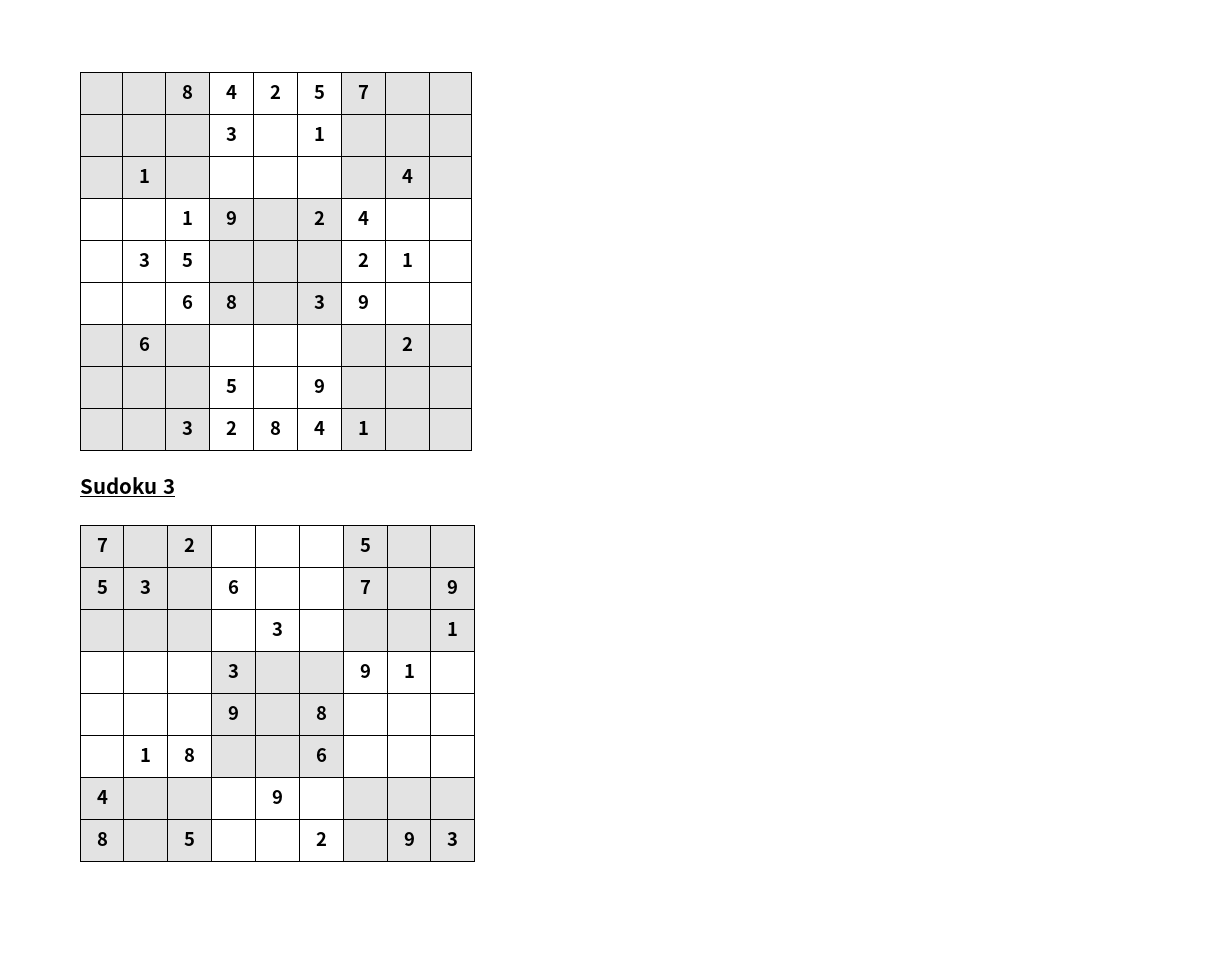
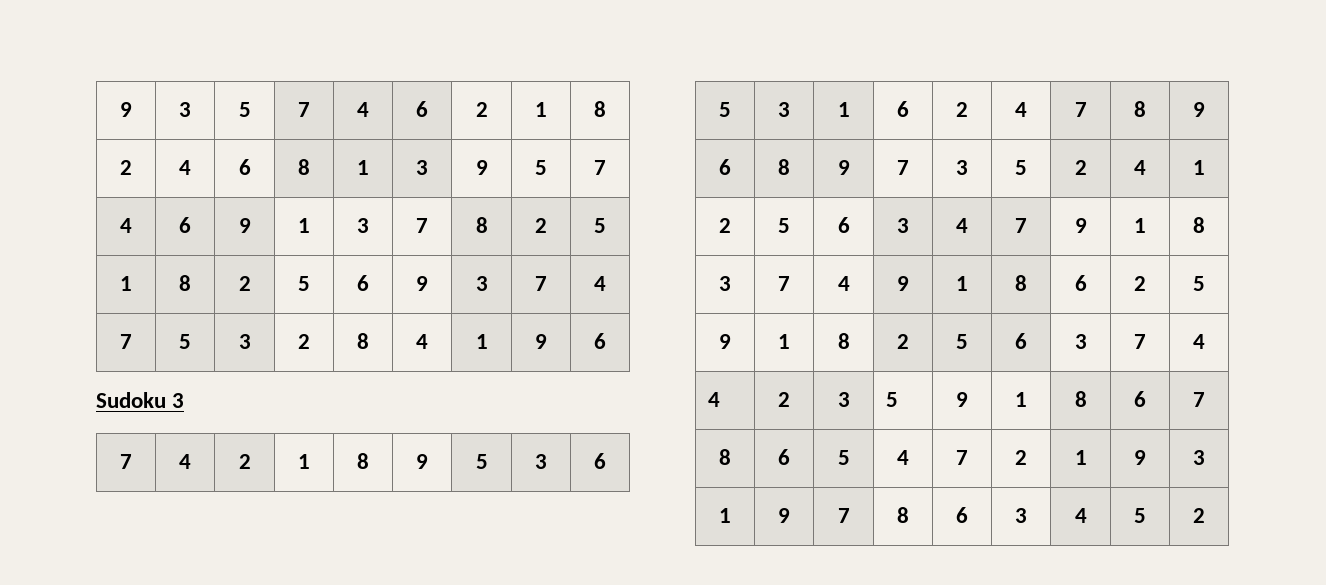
- | | 8 | 4 | 2 | 5 | 7 | |
- | | | 3 | | 1 | | |
- | 1 | | | | | | 4 |
- | | 1 | 9 | | 2 | 4 | |
- | 3 | 5 | | | | 2 | 1 |
- | | 6 | 8 | | 3 | 9 | |
- | 6 | | | | | | 2 |
- | | | 5 | | 9 | | |
- | | 3 | 2 | 8 | 4 | 1 | |
+ 9 | 3 | 5 | 7 | 4 | 6 | 2 | 1 | 8
+ 2 | 4 | 6 | 8 | 1 | 3 | 9 | 5 | 7
+ 4 | 6 | 9 | 1 | 3 | 7 | 8 | 2 | 5
+ 1 | 8 | 2 | 5 | 6 | 9 | 3 | 7 | 4
+ 7 | 5 | 3 | 2 | 8 | 4 | 1 | 9 | 6
- 7 | | 2 | | | | 5 | |
- 5 | 3 | | 6 | | | 7 | | 9
+ 7 | 4 | 2 | 1 | 8 | 9 | 5 | 3 | 6
+ 5 | 3 | 1 | 6 | 2 | 4 | 7 | 8 | 9
- | | | | 3 | | | | 1
- | | | 3 | | | 9 | 1 |
- | | | 9 | | 8 | | |
- | 1 | 8 | | | 6 | | |
- 4 | | | | 9 | | | |
- 8 | | 5 | | | 2 | | 9 | 3
+ 6 | 8 | 9 | 7 | 3 | 5 | 2 | 4 | 1
+ 2 | 5 | 6 | 3 | 4 | 7 | 9 | 1 | 8
+ 3 | 7 | 4 | 9 | 1 | 8 | 6 | 2 | 5
+ 9 | 1 | 8 | 2 | 5 | 6 | 3 | 7 | 4
+ 4 | 2 | 3 | 5 | 9 | 1 | 8 | 6 | 7
+ 8 | 6 | 5 | 4 | 7 | 2 | 1 | 9 | 3
+ 1 | 9 | 7 | 8 | 6 | 3 | 4 | 5 | 2

